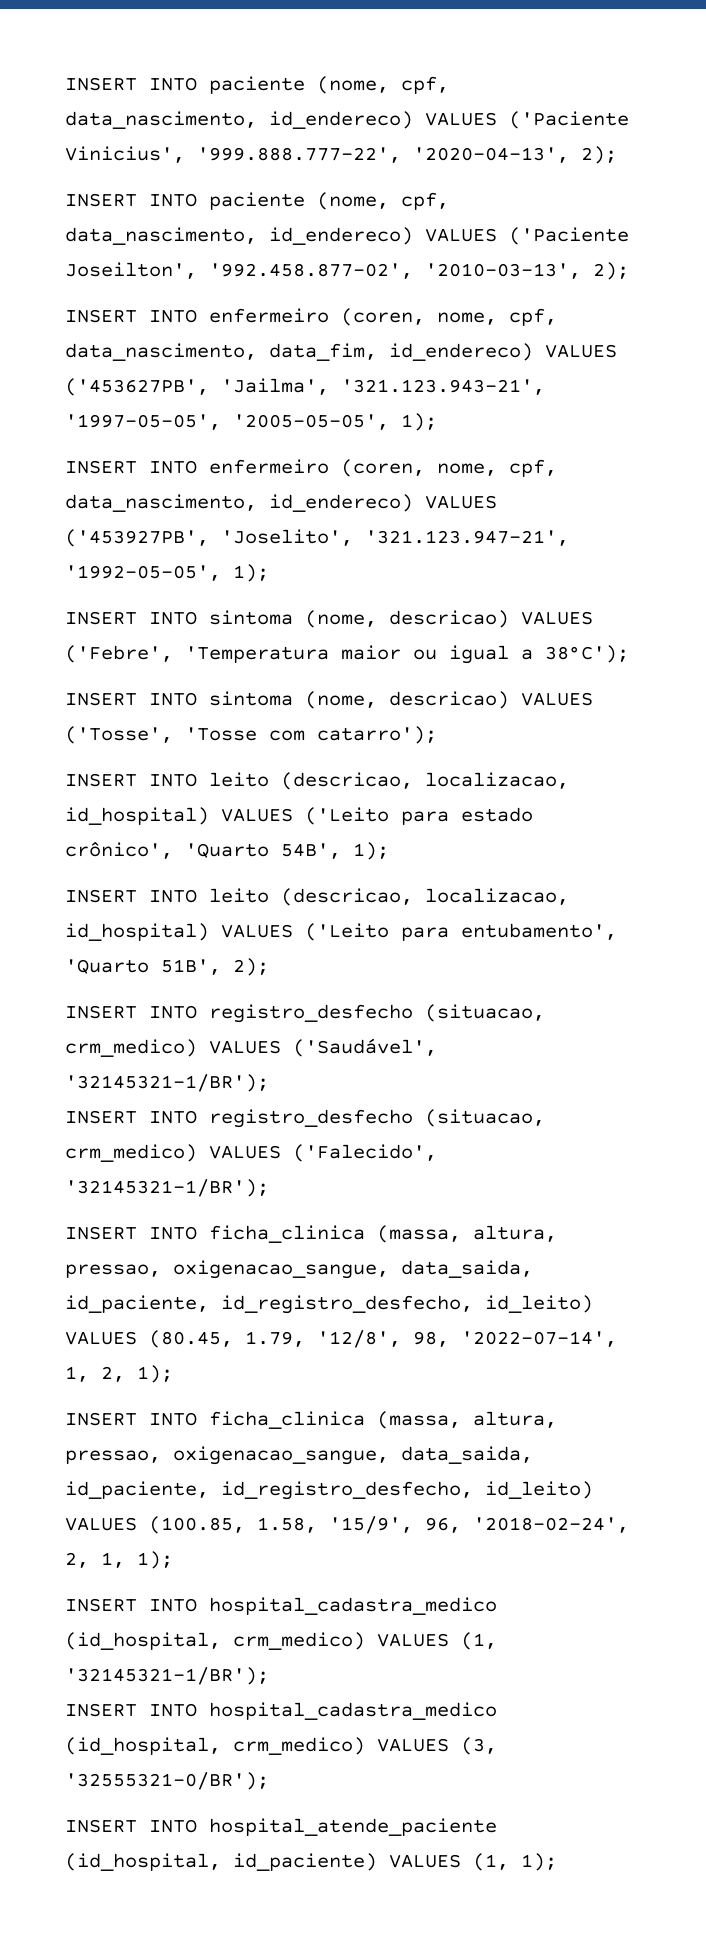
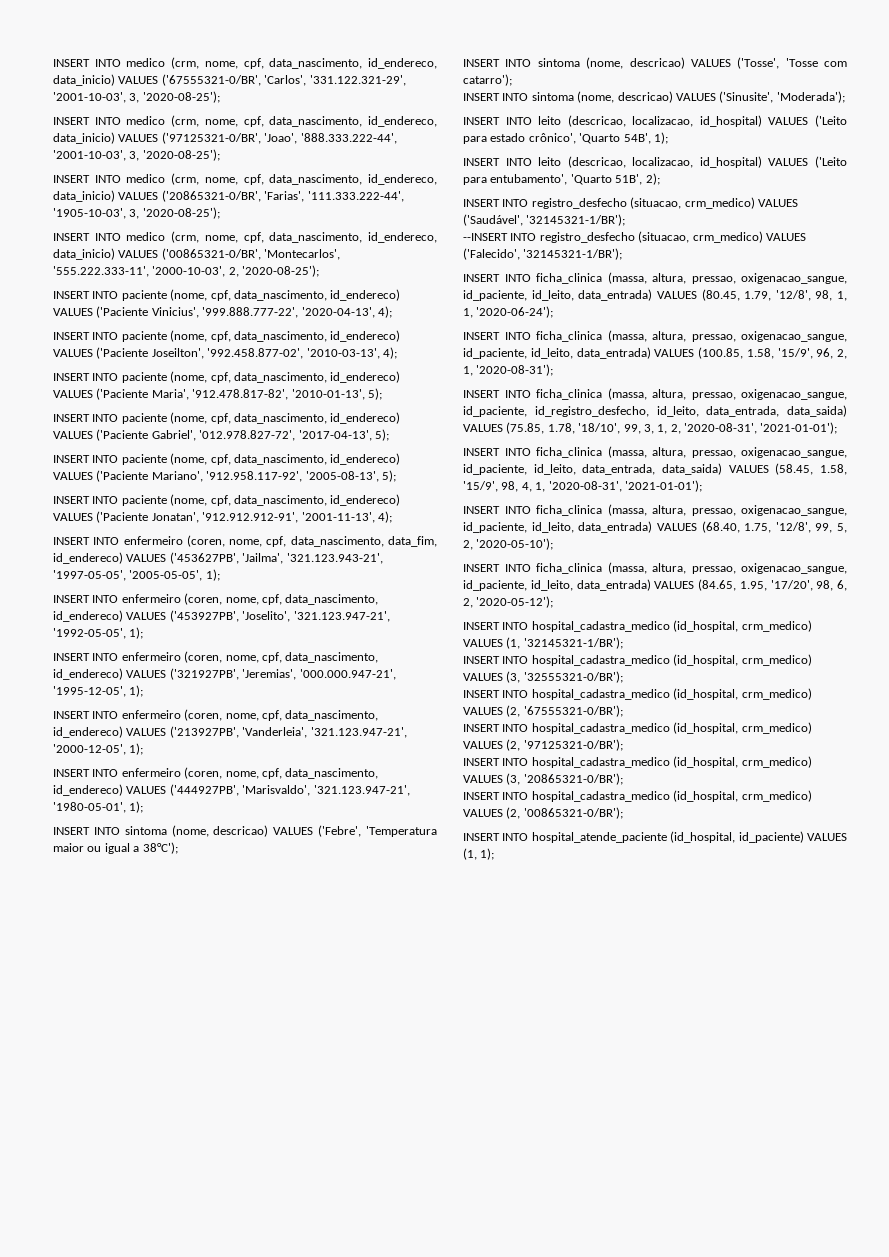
- INSERT INTO paciente (nome, cpf, data_nascimento, id_endereco) VALUES ('Paciente Vinicius', '999.888.777-22', '2020-04-13', 2);
+ INSERT INTO medico (crm, nome, cpf, data_nascimento, id_endereco, data_inicio) VALUES ('67555321-0/BR', 'Carlos', '331.122.321-29', '2001-10-03', 3, '2020-08-25');
+ INSERT INTO medico (crm, nome, cpf, data_nascimento, id_endereco, data_inicio) VALUES ('97125321-0/BR', 'Joao', '888.333.222-44', '2001-10-03', 3, '2020-08-25');
+ INSERT INTO medico (crm, nome, cpf, data_nascimento, id_endereco, data_inicio) VALUES ('20865321-0/BR', 'Farias', '111.333.222-44', '1905-10-03', 3, '2020-08-25');
+ INSERT INTO medico (crm, nome, cpf, data_nascimento, id_endereco, data_inicio) VALUES ('00865321-0/BR', 'Montecarlos', '555.222.333-11', '2000-10-03', 2, '2020-08-25');
+ INSERT INTO paciente (nome, cpf, data_nascimento, id_endereco) VALUES ('Paciente Vinicius', '999.888.777-22', '2020-04-13', 4);
- INSERT INTO paciente (nome, cpf, data_nascimento, id_endereco) VALUES ('Paciente Joseilton', '992.458.877-02', '2010-03-13', 2);
+ INSERT INTO paciente (nome, cpf, data_nascimento, id_endereco) VALUES ('Paciente Joseilton', '992.458.877-02', '2010-03-13', 4);
+ INSERT INTO paciente (nome, cpf, data_nascimento, id_endereco) VALUES ('Paciente Maria', '912.478.817-82', '2010-01-13', 5);
+ INSERT INTO paciente (nome, cpf, data_nascimento, id_endereco) VALUES ('Paciente Gabriel', '012.978.827-72', '2017-04-13', 5);
+ INSERT INTO paciente (nome, cpf, data_nascimento, id_endereco) VALUES ('Paciente Mariano', '912.958.117-92', '2005-08-13', 5);
+ INSERT INTO paciente (nome, cpf, data_nascimento, id_endereco) VALUES ('Paciente Jonatan', '912.912.912-91', '2001-11-13', 4);
+ INSERT INTO enfermeiro (coren, nome, cpf, data_nascimento, id_endereco) VALUES ('321927PB', 'Jeremias', '000.000.947-21', '1995-12-05', 1);
+ INSERT INTO enfermeiro (coren, nome, cpf, data_nascimento, id_endereco) VALUES ('213927PB', 'Vanderleia', '321.123.947-21', '2000-12-05', 1);
+ INSERT INTO enfermeiro (coren, nome, cpf, data_nascimento, id_endereco) VALUES ('444927PB', 'Marisvaldo', '321.123.947-21', '1980-05-01', 1);
+ INSERT INTO sintoma (nome, descricao) VALUES ('Sinusite', 'Moderada');
- INSERT INTO registro_desfecho (situacao, crm_medico) VALUES ('Falecido', '32145321-1/BR');
+ --INSERT INTO registro_desfecho (situacao, crm_medico) VALUES ('Falecido', '32145321-1/BR');
- INSERT INTO ficha_clinica (massa, altura, pressao, oxigenacao_sangue, data_saida, id_paciente, id_registro_desfecho, id_leito) VALUES (80.45, 1.79, '12/8', 98, '2022-07-14', 1, 2, 1);
- INSERT INTO ficha_clinica (massa, altura, pressao, oxigenacao_sangue, data_saida, id_paciente, id_registro_desfecho, id_leito) VALUES (100.85, 1.58, '15/9', 96, '2018-02-24', 2, 1, 1);
+ INSERT INTO ficha_clinica (massa, altura, pressao, oxigenacao_sangue, id_paciente, id_leito, data_entrada) VALUES (80.45, 1.79, '12/8', 98, 1, 1, '2020-06-24');
+ INSERT INTO ficha_clinica (massa, altura, pressao, oxigenacao_sangue, id_paciente, id_leito, data_entrada) VALUES (100.85, 1.58, '15/9', 96, 2, 1, '2020-08-31');
+ INSERT INTO ficha_clinica (massa, altura, pressao, oxigenacao_sangue, id_paciente, id_registro_desfecho, id_leito, data_entrada, data_saida) VALUES (75.85, 1.78, '18/10', 99, 3, 1, 2, '2020-08-31', '2021-01-01');
+ INSERT INTO ficha_clinica (massa, altura, pressao, oxigenacao_sangue, id_paciente, id_leito, data_entrada, data_saida) VALUES (58.45, 1.58, '15/9', 98, 4, 1, '2020-08-31', '2021-01-01');
+ INSERT INTO ficha_clinica (massa, altura, pressao, oxigenacao_sangue, id_paciente, id_leito, data_entrada) VALUES (68.40, 1.75, '12/8', 99, 5, 2, '2020-05-10');
+ INSERT INTO ficha_clinica (massa, altura, pressao, oxigenacao_sangue, id_paciente, id_leito, data_entrada) VALUES (84.65, 1.95, '17/20', 98, 6, 2, '2020-05-12');
+ INSERT INTO hospital_cadastra_medico (id_hospital, crm_medico) VALUES (2, '67555321-0/BR');
+ INSERT INTO hospital_cadastra_medico (id_hospital, crm_medico) VALUES (2, '97125321-0/BR');
+ INSERT INTO hospital_cadastra_medico (id_hospital, crm_medico) VALUES (3, '20865321-0/BR');
+ INSERT INTO hospital_cadastra_medico (id_hospital, crm_medico) VALUES (2, '00865321-0/BR');

